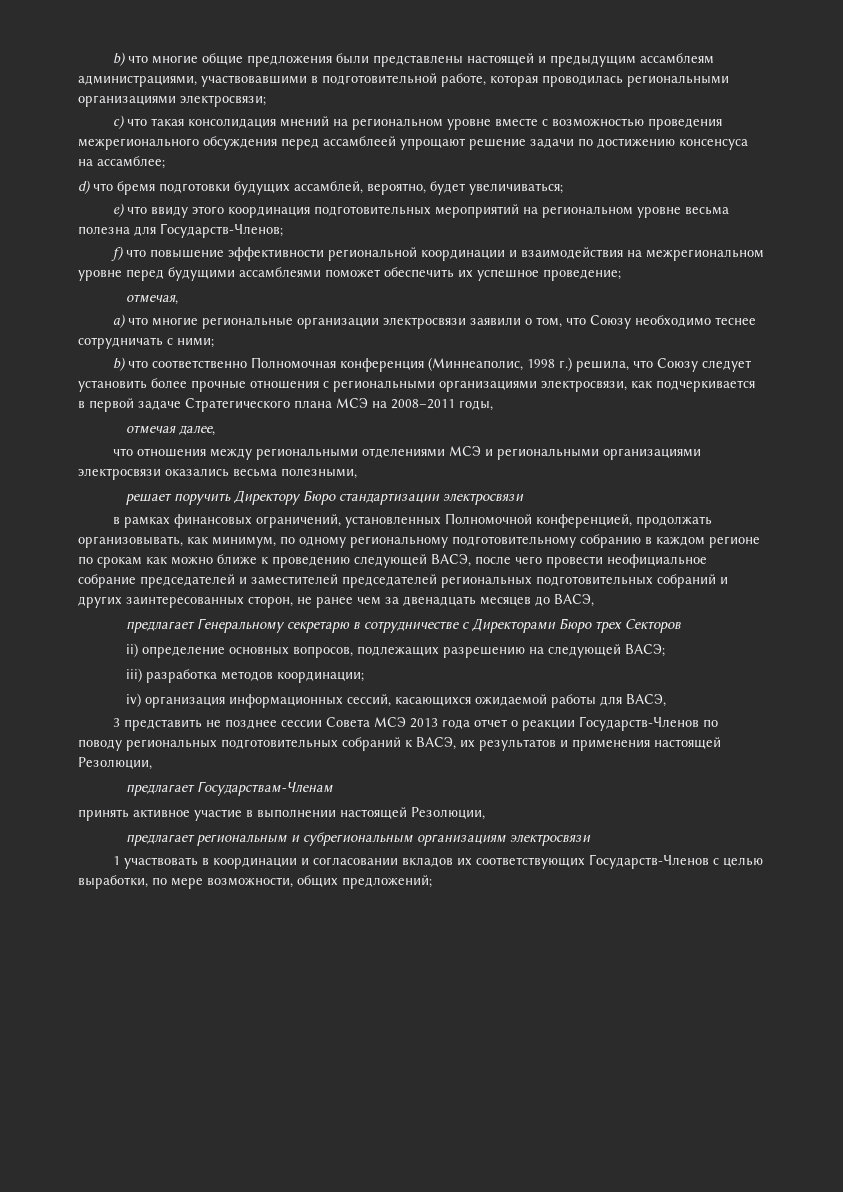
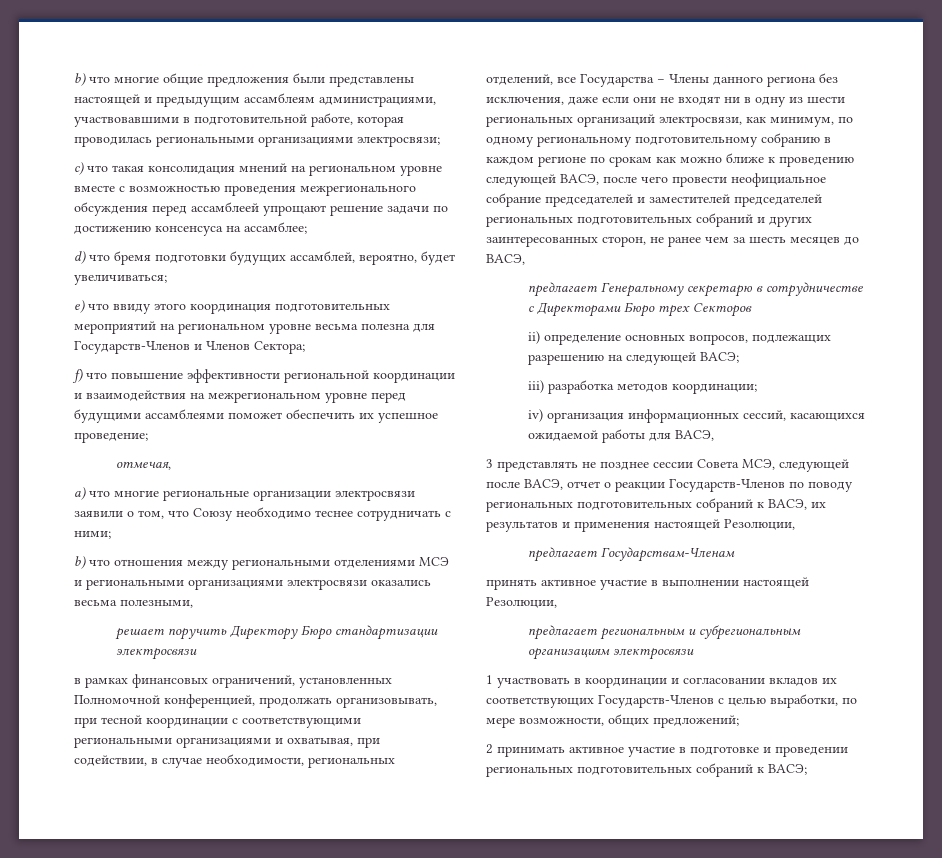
- e) что ввиду этого координация подготовительных мероприятий на региональном уровне весьма полезна для Государств-Членов;
+ e) что ввиду этого координация подготовительных мероприятий на региональном уровне весьма полезна для Государств-Членов и Членов Сектора;
- b) что соответственно Полномочная конференция (Миннеаполис, 1998 г.) решила, что Союзу следует установить более прочные отношения с региональными организациями электросвязи, как подчеркивается в первой задаче Стратегического плана МСЭ на 2008–2011 годы,
- отмечая далее,
- что отношения между региональными отделениями МСЭ и региональными организациями электросвязи оказались весьма полезными,
+ b) что отношения между региональными отделениями МСЭ и региональными организациями электросвязи оказались весьма полезными,
- в рамках финансовых ограничений, установленных Полномочной конференцией, продолжать организовывать, как минимум, по одному региональному подготовительному собранию в каждом регионе по срокам как можно ближе к проведению следующей ВАСЭ, после чего провести неофициальное собрание председателей и заместителей председателей региональных подготовительных собраний и других заинтересованных сторон, не ранее чем за двенадцать месяцев до ВАСЭ,
+ в рамках финансовых ограничений, установленных Полномочной конференцией, продолжать организовывать, при тесной координации с соответствующими региональными организациями и охватывая, при содействии, в случае необходимости, региональных отделений, все Государства − Члены данного региона без исключения, даже если они не входят ни в одну из шести региональных организаций электросвязи, как минимум, по одному региональному подготовительному собранию в каждом регионе по срокам как можно ближе к проведению следующей ВАСЭ, после чего провести неофициальное собрание председателей и заместителей председателей региональных подготовительных собраний и других заинтересованных сторон, не ранее чем за шесть месяцев до ВАСЭ,
- 3 представить не позднее сессии Совета МСЭ 2013 года отчет о реакции Государств-Членов по поводу региональных подготовительных собраний к ВАСЭ, их результатов и применения настоящей Резолюции,
+ 3 представлять не позднее сессии Совета МСЭ, следующей после ВАСЭ, отчет о реакции Государств-Членов по поводу региональных подготовительных собраний к ВАСЭ, их результатов и применения настоящей Резолюции,
+ 2 принимать активное участие в подготовке и проведении региональных подготовительных собраний к ВАСЭ;

